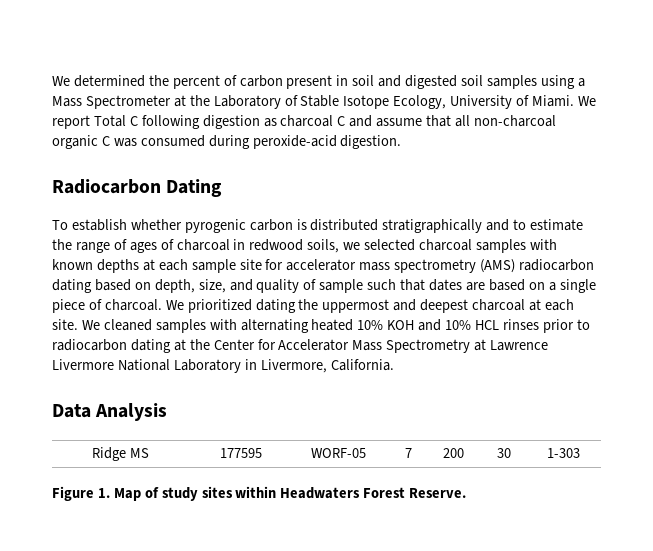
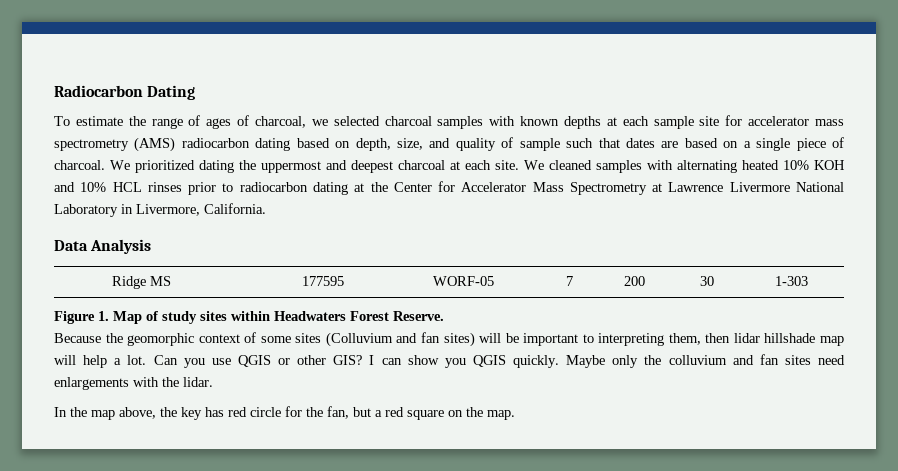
- We determined the percent of carbon present in soil and digested soil samples using a Mass Spectrometer at the Laboratory of Stable Isotope Ecology, University of Miami. We report Total C following digestion as charcoal C and assume that all non-charcoal organic C was consumed during peroxide-acid digestion.
  Radiocarbon Dating
- To establish whether pyrogenic carbon is distributed stratigraphically and to estimate the range of ages of charcoal in redwood soils, we selected charcoal samples with known depths at each sample site for accelerator mass spectrometry (AMS) radiocarbon dating based on depth, size, and quality of sample such that dates are based on a single piece of charcoal.
+ To estimate the range of ages of charcoal, we selected charcoal samples with known depths at each sample site for accelerator mass spectrometry (AMS) radiocarbon dating based on depth, size, and quality of sample such that dates are based on a single piece of charcoal.
+ Because the geomorphic context of some sites (Colluvium and fan sites) will be important to interpreting them, then lidar hillshade map will help a lot. Can you use QGIS or other GIS? I can show you QGIS quickly. Maybe only the colluvium and fan sites need enlargements with the lidar.
+ In the map above, the key has red circle for the fan, but a red square on the map.

